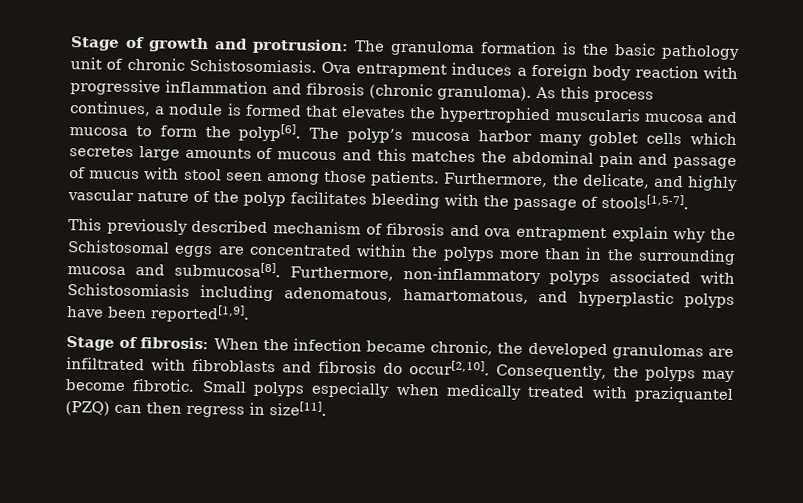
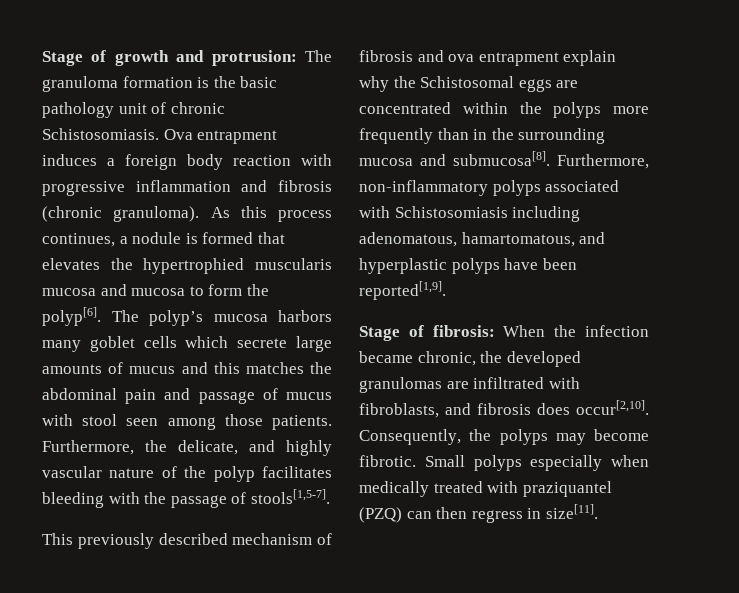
- The polyp’s mucosa harbor many goblet cells which secretes large amounts of mucous and this matches the abdominal pain and passage of mucus with stool seen among those patients.
+ The polyp’s mucosa harbors many goblet cells which secrete large amounts of mucus and this matches the abdominal pain and passage of mucus with stool seen among those patients.
- This previously described mechanism of fibrosis and ova entrapment explain why the Schistosomal eggs are concentrated within the polyps more than in the surrounding mucosa and submucosa[8].
+ This previously described mechanism of fibrosis and ova entrapment explain why the Schistosomal eggs are concentrated within the polyps more frequently than in the surrounding mucosa and submucosa[8].
- Stage of fibrosis: When the infection became chronic, the developed granulomas are infiltrated with fibroblasts and fibrosis do occur[2,10].
+ Stage of fibrosis: When the infection became chronic, the developed granulomas are infiltrated with fibroblasts, and fibrosis does occur[2,10].

